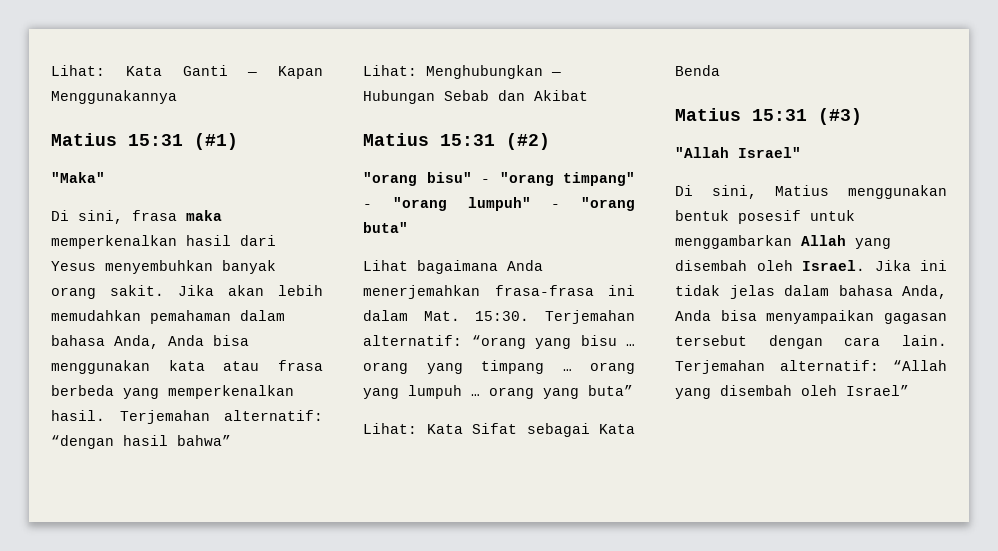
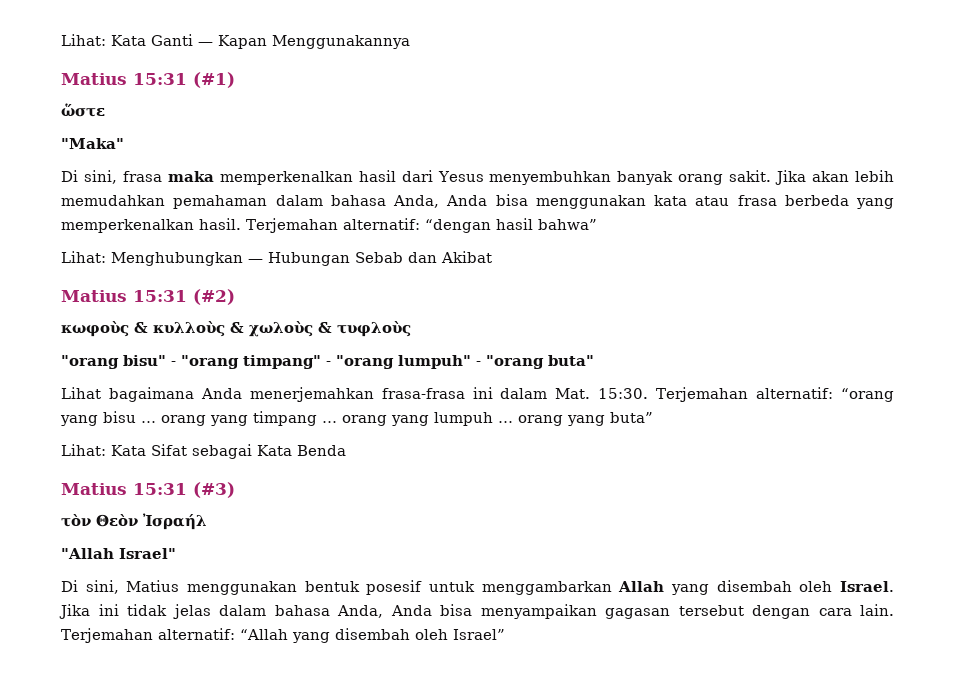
+ ὥστε
+ κωφοὺς & κυλλοὺς & χωλοὺς & τυφλοὺς
+ τὸν Θεὸν Ἰσραήλ

